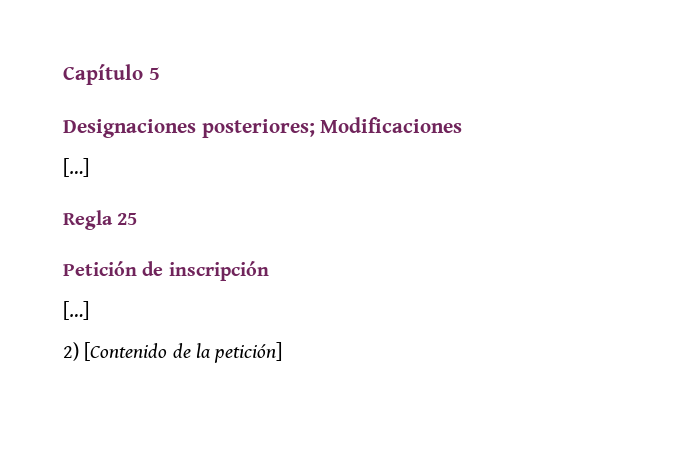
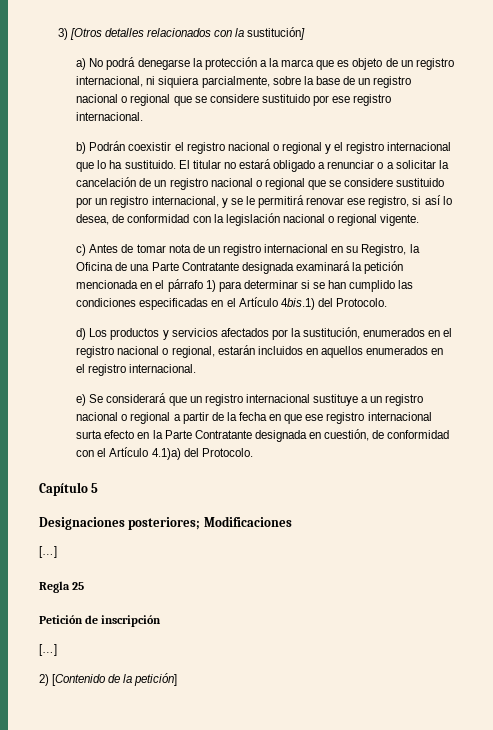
+ 3) [Otros detalles relacionados con la sustitución]
+ a) No podrá denegarse la protección a la marca que es objeto de un registro internacional, ni siquiera parcialmente, sobre la base de un registro nacional o regional que se considere sustituido por ese registro internacional.
+ b) Podrán coexistir el registro nacional o regional y el registro internacional que lo ha sustituido. El titular no estará obligado a renunciar o a solicitar la cancelación de un registro nacional o regional que se considere sustituido por un registro internacional, y se le permitirá renovar ese registro, si así lo desea, de conformidad con la legislación nacional o regional vigente.
+ c) Antes de tomar nota de un registro internacional en su Registro, la Oficina de una Parte Contratante designada examinará la petición mencionada en el párrafo 1) para determinar si se han cumplido las condiciones especificadas en el Artículo 4bis.1) del Protocolo.
+ d) Los productos y servicios afectados por la sustitución, enumerados en el registro nacional o regional, estarán incluidos en aquellos enumerados en el registro internacional.
+ e) Se considerará que un registro internacional sustituye a un registro nacional o regional a partir de la fecha en que ese registro internacional surta efecto en la Parte Contratante designada en cuestión, de conformidad con el Artículo 4.1)a) del Protocolo.

